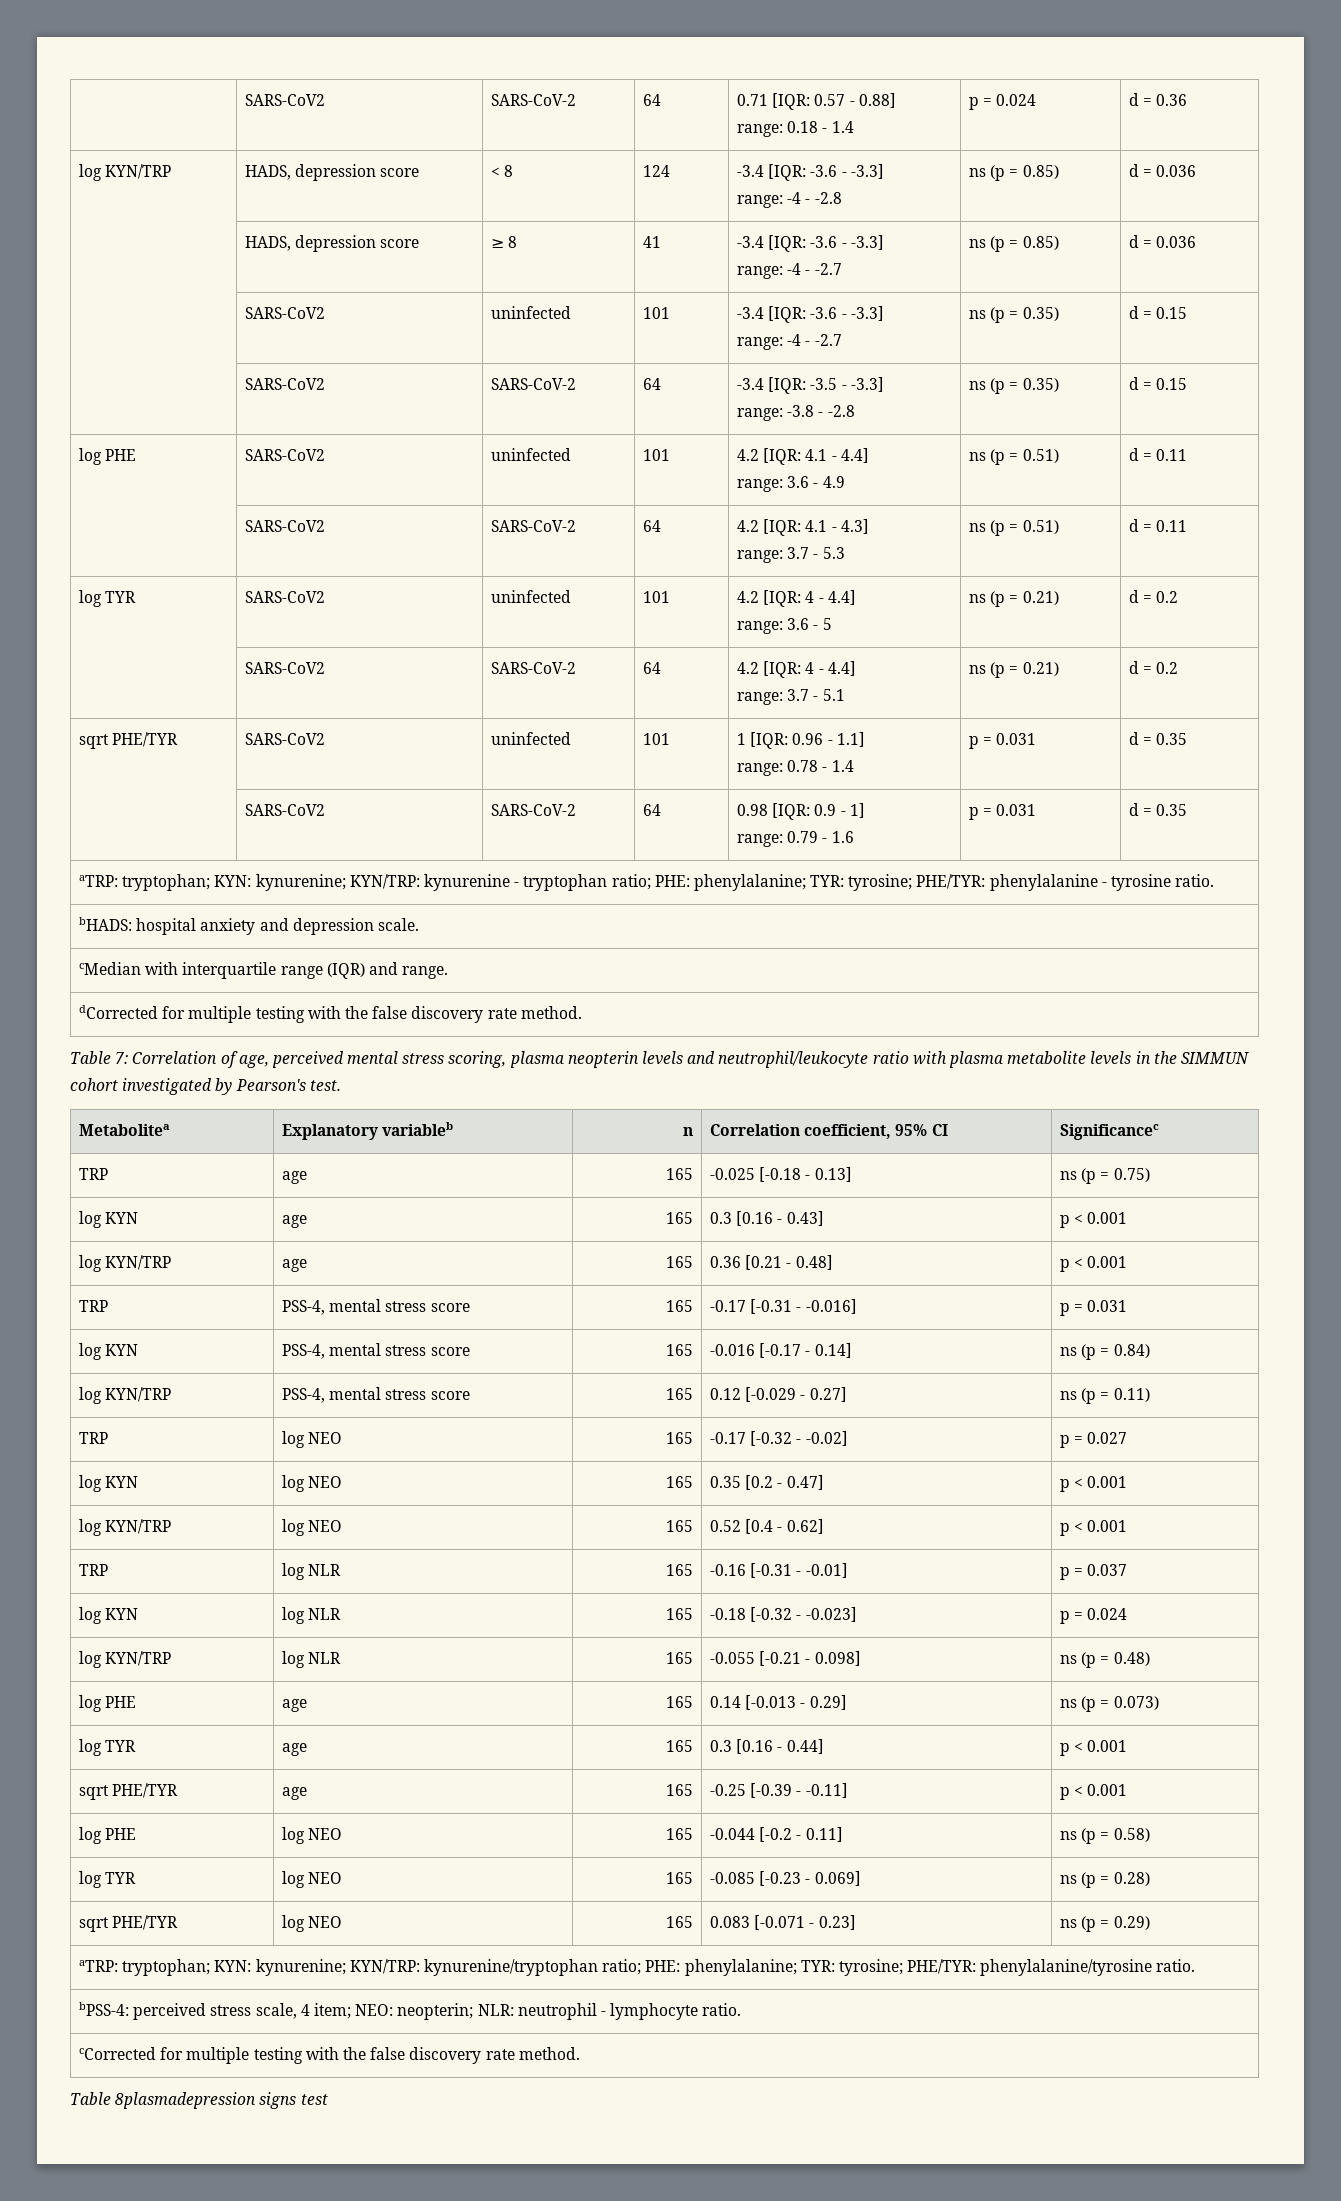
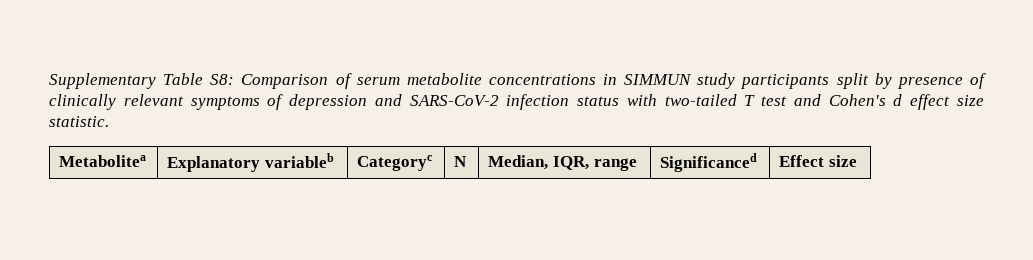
- | SARS-CoV2 | SARS-CoV-2 | 64 | 0.71 [IQR: 0.57 - 0.88]
- range: 0.18 - 1.4 | p = 0.024 | d = 0.36
- log KYN/TRP | HADS, depression score | < 8 | 124 | -3.4 [IQR: -3.6 - -3.3]
- range: -4 - -2.8 | ns (p = 0.85) | d = 0.036
- | HADS, depression score | ≥ 8 | 41 | -3.4 [IQR: -3.6 - -3.3]
- range: -4 - -2.7 | ns (p = 0.85) | d = 0.036
- | SARS-CoV2 | uninfected | 101 | -3.4 [IQR: -3.6 - -3.3]
- range: -4 - -2.7 | ns (p = 0.35) | d = 0.15
- | SARS-CoV2 | SARS-CoV-2 | 64 | -3.4 [IQR: -3.5 - -3.3]
- range: -3.8 - -2.8 | ns (p = 0.35) | d = 0.15
- log PHE | SARS-CoV2 | uninfected | 101 | 4.2 [IQR: 4.1 - 4.4]
- range: 3.6 - 4.9 | ns (p = 0.51) | d = 0.11
- | SARS-CoV2 | SARS-CoV-2 | 64 | 4.2 [IQR: 4.1 - 4.3]
- range: 3.7 - 5.3 | ns (p = 0.51) | d = 0.11
- log TYR | SARS-CoV2 | uninfected | 101 | 4.2 [IQR: 4 - 4.4]
- range: 3.6 - 5 | ns (p = 0.21) | d = 0.2
- | SARS-CoV2 | SARS-CoV-2 | 64 | 4.2 [IQR: 4 - 4.4]
- range: 3.7 - 5.1 | ns (p = 0.21) | d = 0.2
- sqrt PHE/TYR | SARS-CoV2 | uninfected | 101 | 1 [IQR: 0.96 - 1.1]
- range: 0.78 - 1.4 | p = 0.031 | d = 0.35
- | SARS-CoV2 | SARS-CoV-2 | 64 | 0.98 [IQR: 0.9 - 1]
- range: 0.79 - 1.6 | p = 0.031 | d = 0.35
- aTRP: tryptophan; KYN: kynurenine; KYN/TRP: kynurenine - tryptophan ratio; PHE: phenylalanine; TYR: tyrosine; PHE/TYR: phenylalanine - tyrosine ratio.
- bHADS: hospital anxiety and depression scale.
- cMedian with interquartile range (IQR) and range.
- dCorrected for multiple testing with the false discovery rate method.
- Table 7: Correlation of age, perceived mental stress scoring, plasma neopterin levels and neutrophil/leukocyte ratio with plasma metabolite levels in the SIMMUN cohort investigated by Pearson's test.
- Metabolitea | Explanatory variableb | n | Correlation coefficient, 95% CI | Significancec
- TRP | age | 165 | -0.025 [-0.18 - 0.13] | ns (p = 0.75)
- log KYN | age | 165 | 0.3 [0.16 - 0.43] | p < 0.001
- log KYN/TRP | age | 165 | 0.36 [0.21 - 0.48] | p < 0.001
- TRP | PSS-4, mental stress score | 165 | -0.17 [-0.31 - -0.016] | p = 0.031
- log KYN | PSS-4, mental stress score | 165 | -0.016 [-0.17 - 0.14] | ns (p = 0.84)
- log KYN/TRP | PSS-4, mental stress score | 165 | 0.12 [-0.029 - 0.27] | ns (p = 0.11)
- TRP | log NEO | 165 | -0.17 [-0.32 - -0.02] | p = 0.027
- log KYN | log NEO | 165 | 0.35 [0.2 - 0.47] | p < 0.001
- log KYN/TRP | log NEO | 165 | 0.52 [0.4 - 0.62] | p < 0.001
- TRP | log NLR | 165 | -0.16 [-0.31 - -0.01] | p = 0.037
- log KYN | log NLR | 165 | -0.18 [-0.32 - -0.023] | p = 0.024
- log KYN/TRP | log NLR | 165 | -0.055 [-0.21 - 0.098] | ns (p = 0.48)
- log PHE | age | 165 | 0.14 [-0.013 - 0.29] | ns (p = 0.073)
- log TYR | age | 165 | 0.3 [0.16 - 0.44] | p < 0.001
- sqrt PHE/TYR | age | 165 | -0.25 [-0.39 - -0.11] | p < 0.001
- log PHE | log NEO | 165 | -0.044 [-0.2 - 0.11] | ns (p = 0.58)
- log TYR | log NEO | 165 | -0.085 [-0.23 - 0.069] | ns (p = 0.28)
- sqrt PHE/TYR | log NEO | 165 | 0.083 [-0.071 - 0.23] | ns (p = 0.29)
- aTRP: tryptophan; KYN: kynurenine; KYN/TRP: kynurenine/tryptophan ratio; PHE: phenylalanine; TYR: tyrosine; PHE/TYR: phenylalanine/tyrosine ratio.
- bPSS-4: perceived stress scale, 4 item; NEO: neopterin; NLR: neutrophil - lymphocyte ratio.
- cCorrected for multiple testing with the false discovery rate method.
- Table 8plasmadepression signs test
+ Supplementary Table S8: Comparison of serum metabolite concentrations in SIMMUN study participants split by presence of clinically relevant symptoms of depression and SARS-CoV-2 infection status with two-tailed T test and Cohen's d effect size statistic.
+ Metabolitea | Explanatory variableb | Categoryc | N | Median, IQR, range | Significanced | Effect size

